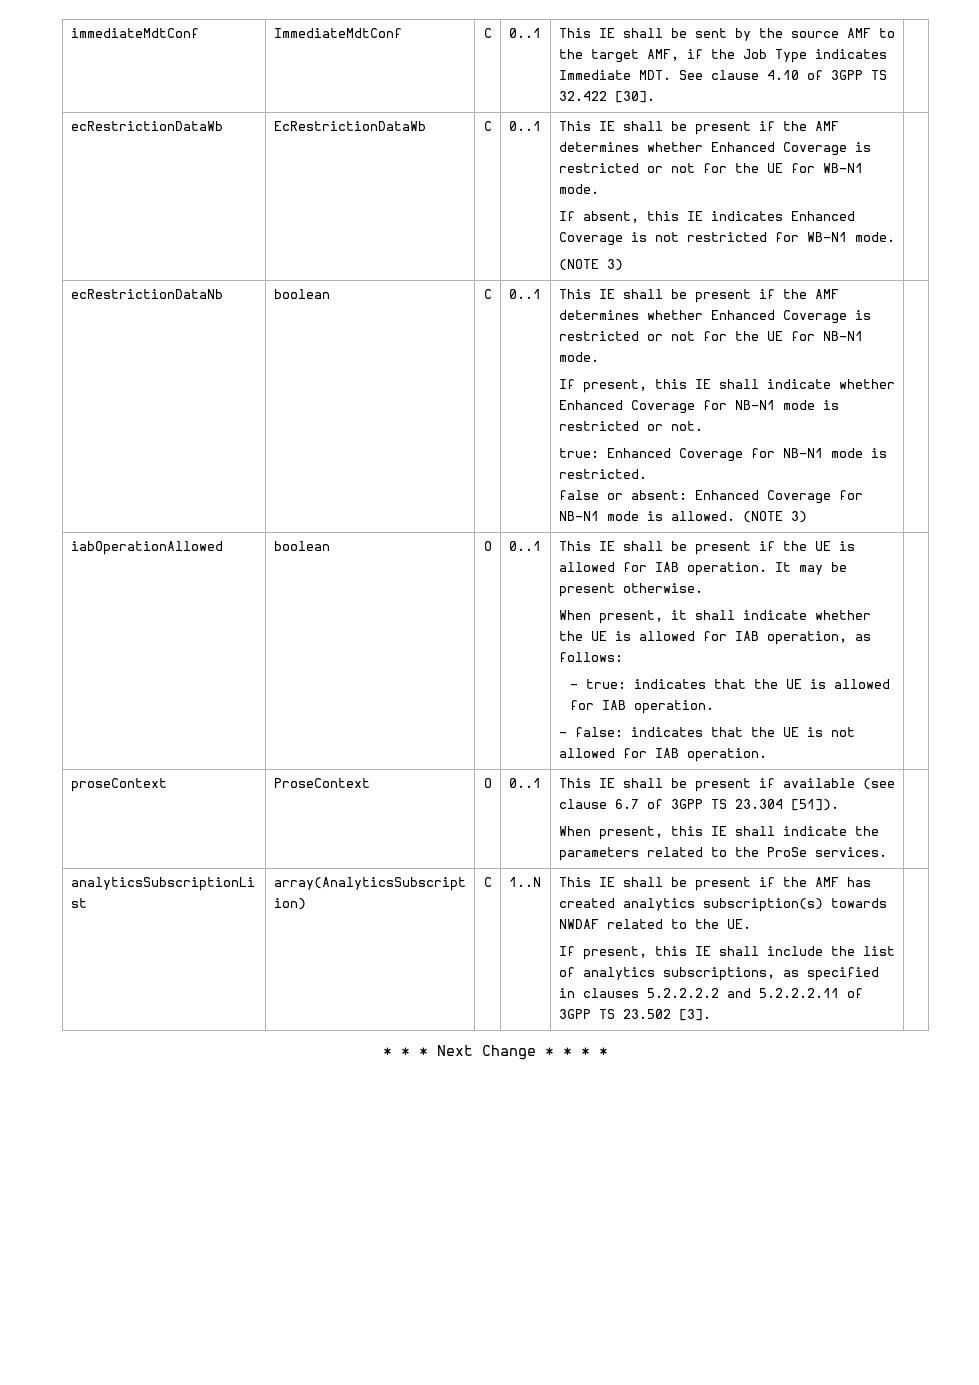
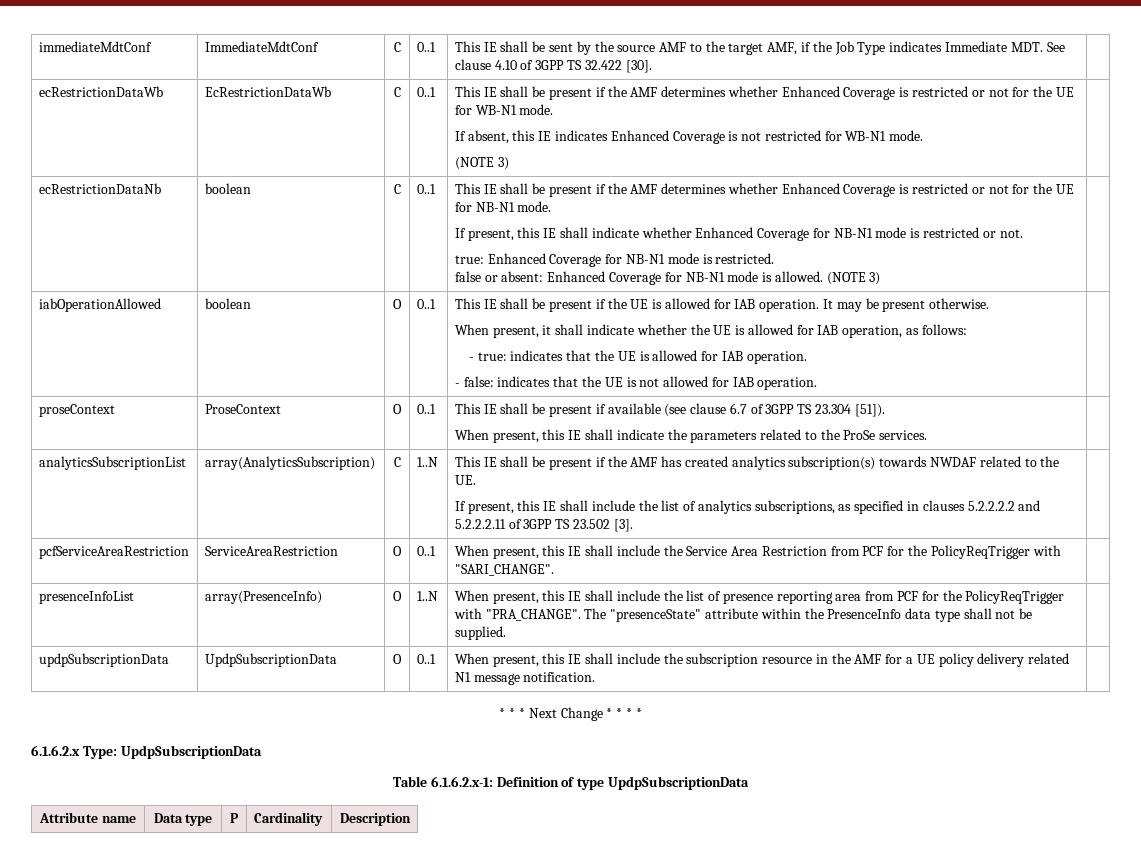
+ pcfServiceAreaRestriction | ServiceAreaRestriction | O | 0..1 | When present, this IE shall include the Service Area Restriction from PCF for the PolicyReqTrigger with "SARI_CHANGE". |
+ presenceInfoList | array(PresenceInfo) | O | 1..N | When present, this IE shall include the list of presence reporting area from PCF for the PolicyReqTrigger with "PRA_CHANGE". The "presenceState" attribute within the PresenceInfo data type shall not be supplied. |
+ updpSubscriptionData | UpdpSubscriptionData | O | 0..1 | When present, this IE shall include the subscription resource in the AMF for a UE policy delivery related N1 message notification. |
+ 6.1.6.2.x Type: UpdpSubscriptionData
+ Table 6.1.6.2.x-1: Definition of type UpdpSubscriptionData
+ Attribute name | Data type | P | Cardinality | Description

